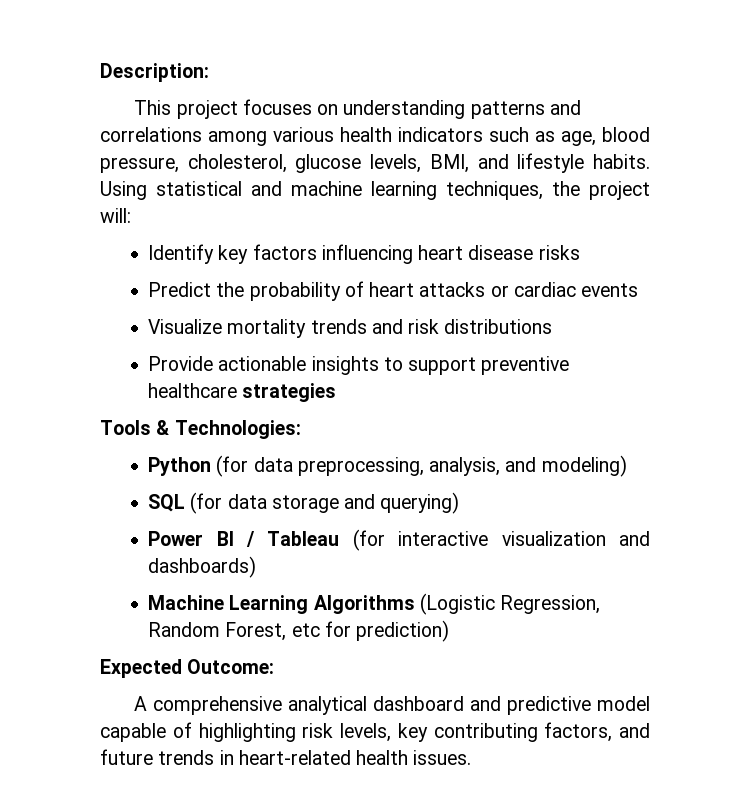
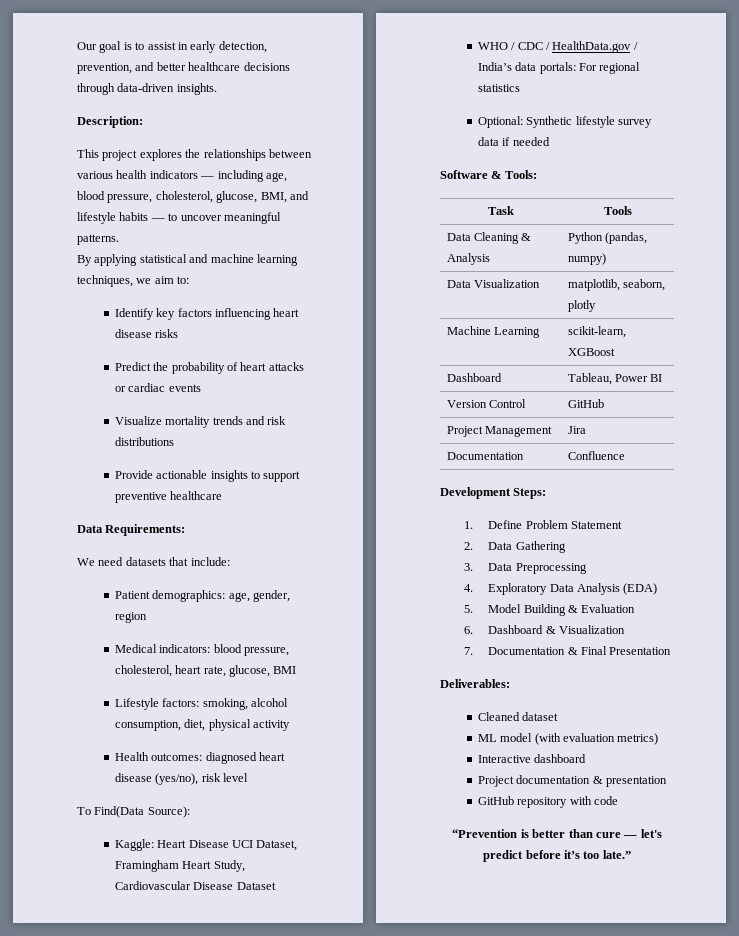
+ Our goal is to assist in early detection, prevention, and better healthcare decisions through data-driven insights.
  Description:
- This project focuses on understanding patterns and correlations among various health indicators such as age, blood pressure, cholesterol, glucose levels, BMI, and lifestyle habits. Using statistical and machine learning techniques, the project will:
+ This project explores the relationships between various health indicators — including age, blood pressure, cholesterol, glucose, BMI, and lifestyle habits — to uncover meaningful patterns.
+ By applying statistical and machine learning techniques, we aim to:
- Provide actionable insights to support preventive healthcare strategies
- Tools & Technologies:
- Python (for data preprocessing, analysis, and modeling)
- SQL (for data storage and querying)
- Power BI / Tableau (for interactive visualization and dashboards)
- Machine Learning Algorithms (Logistic Regression, Random Forest, etc for prediction)
- Expected Outcome:
- A comprehensive analytical dashboard and predictive model capable of highlighting risk levels, key contributing factors, and future trends in heart-related health issues.
+ Provide actionable insights to support preventive healthcare
+ Data Requirements:
+ We need datasets that include:
+ Patient demographics: age, gender, region
+ Medical indicators: blood pressure, cholesterol, heart rate, glucose, BMI
+ Lifestyle factors: smoking, alcohol consumption, diet, physical activity
+ Health outcomes: diagnosed heart disease (yes/no), risk level
+ To Find(Data Source):
+ Kaggle: Heart Disease UCI Dataset, Framingham Heart Study, Cardiovascular Disease Dataset
+ WHO / CDC / HealthData.gov / India’s data portals: For regional statistics
+ Optional: Synthetic lifestyle survey data if needed
+ Software & Tools:
+ Task | Tools
+ Data Cleaning & Analysis | Python (pandas, numpy)
+ Data Visualization | matplotlib, seaborn, plotly
+ Machine Learning | scikit-learn, XGBoost
+ Dashboard | Tableau, Power BI
+ Version Control | GitHub
+ Project Management | Jira
+ Documentation | Confluence
+ Development Steps:
+ 1. Define Problem Statement
+ 2. Data Gathering
+ 3. Data Preprocessing
+ 4. Exploratory Data Analysis (EDA)
+ 5. Model Building & Evaluation
+ 6. Dashboard & Visualization
+ 7. Documentation & Final Presentation
+ Deliverables:
+ Cleaned dataset
+ ML model (with evaluation metrics)
+ Interactive dashboard
+ Project documentation & presentation
+ GitHub repository with code
+ “Prevention is better than cure — let's predict before it’s too late.”

